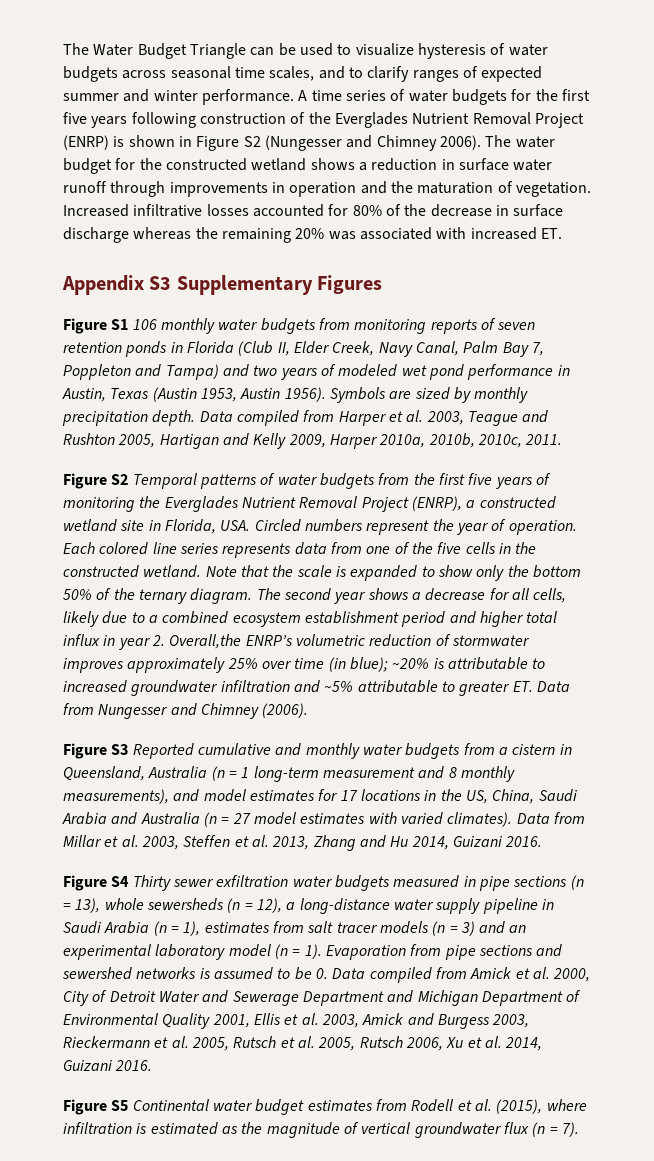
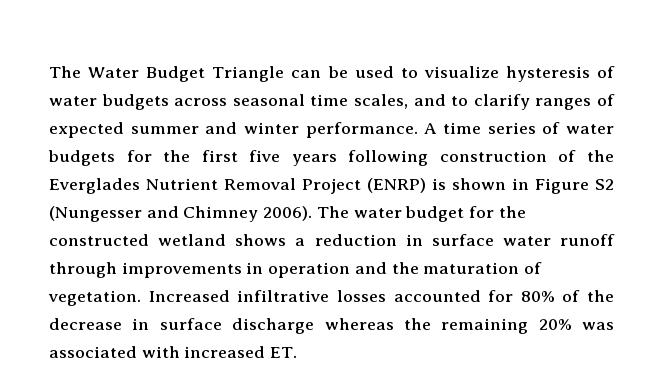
- Appendix S3 Supplementary Figures
- Figure S1 106 monthly water budgets from monitoring reports of seven retention ponds in Florida (Club II, Elder Creek, Navy Canal, Palm Bay 7, Poppleton and Tampa) and two years of modeled wet pond performance in Austin, Texas (Austin 1953, Austin 1956). Symbols are sized by monthly precipitation depth. Data compiled from Harper et al. 2003, Teague and Rushton 2005, Hartigan and Kelly 2009, Harper 2010a, 2010b, 2010c, 2011.
- Figure S2 Temporal patterns of water budgets from the first five years of monitoring the Everglades Nutrient Removal Project (ENRP), a constructed wetland site in Florida, USA. Circled numbers represent the year of operation. Each colored line series represents data from one of the five cells in the constructed wetland. Note that the scale is expanded to show only the bottom 50% of the ternary diagram. The second year shows a decrease for all cells, likely due to a combined ecosystem establishment period and higher total influx in year 2. Overall,the ENRP’s volumetric reduction of stormwater improves approximately 25% over time (in blue); ~20% is attributable to increased groundwater infiltration and ~5% attributable to greater ET. Data from Nungesser and Chimney (2006).
- Figure S3 Reported cumulative and monthly water budgets from a cistern in Queensland, Australia (n = 1 long-term measurement and 8 monthly measurements), and model estimates for 17 locations in the US, China, Saudi Arabia and Australia (n = 27 model estimates with varied climates). Data from Millar et al. 2003, Steffen et al. 2013, Zhang and Hu 2014, Guizani 2016.
- Figure S4 Thirty sewer exfiltration water budgets measured in pipe sections (n = 13), whole sewersheds (n = 12), a long-distance water supply pipeline in Saudi Arabia (n = 1), estimates from salt tracer models (n = 3) and an experimental laboratory model (n = 1). Evaporation from pipe sections and sewershed networks is assumed to be 0. Data compiled from Amick et al. 2000, City of Detroit Water and Sewerage Department and Michigan Department of Environmental Quality 2001, Ellis et al. 2003, Amick and Burgess 2003, Rieckermann et al. 2005, Rutsch et al. 2005, Rutsch 2006, Xu et al. 2014, Guizani 2016.
- Figure S5 Continental water budget estimates from Rodell et al. (2015), where infiltration is estimated as the magnitude of vertical groundwater flux (n = 7).

